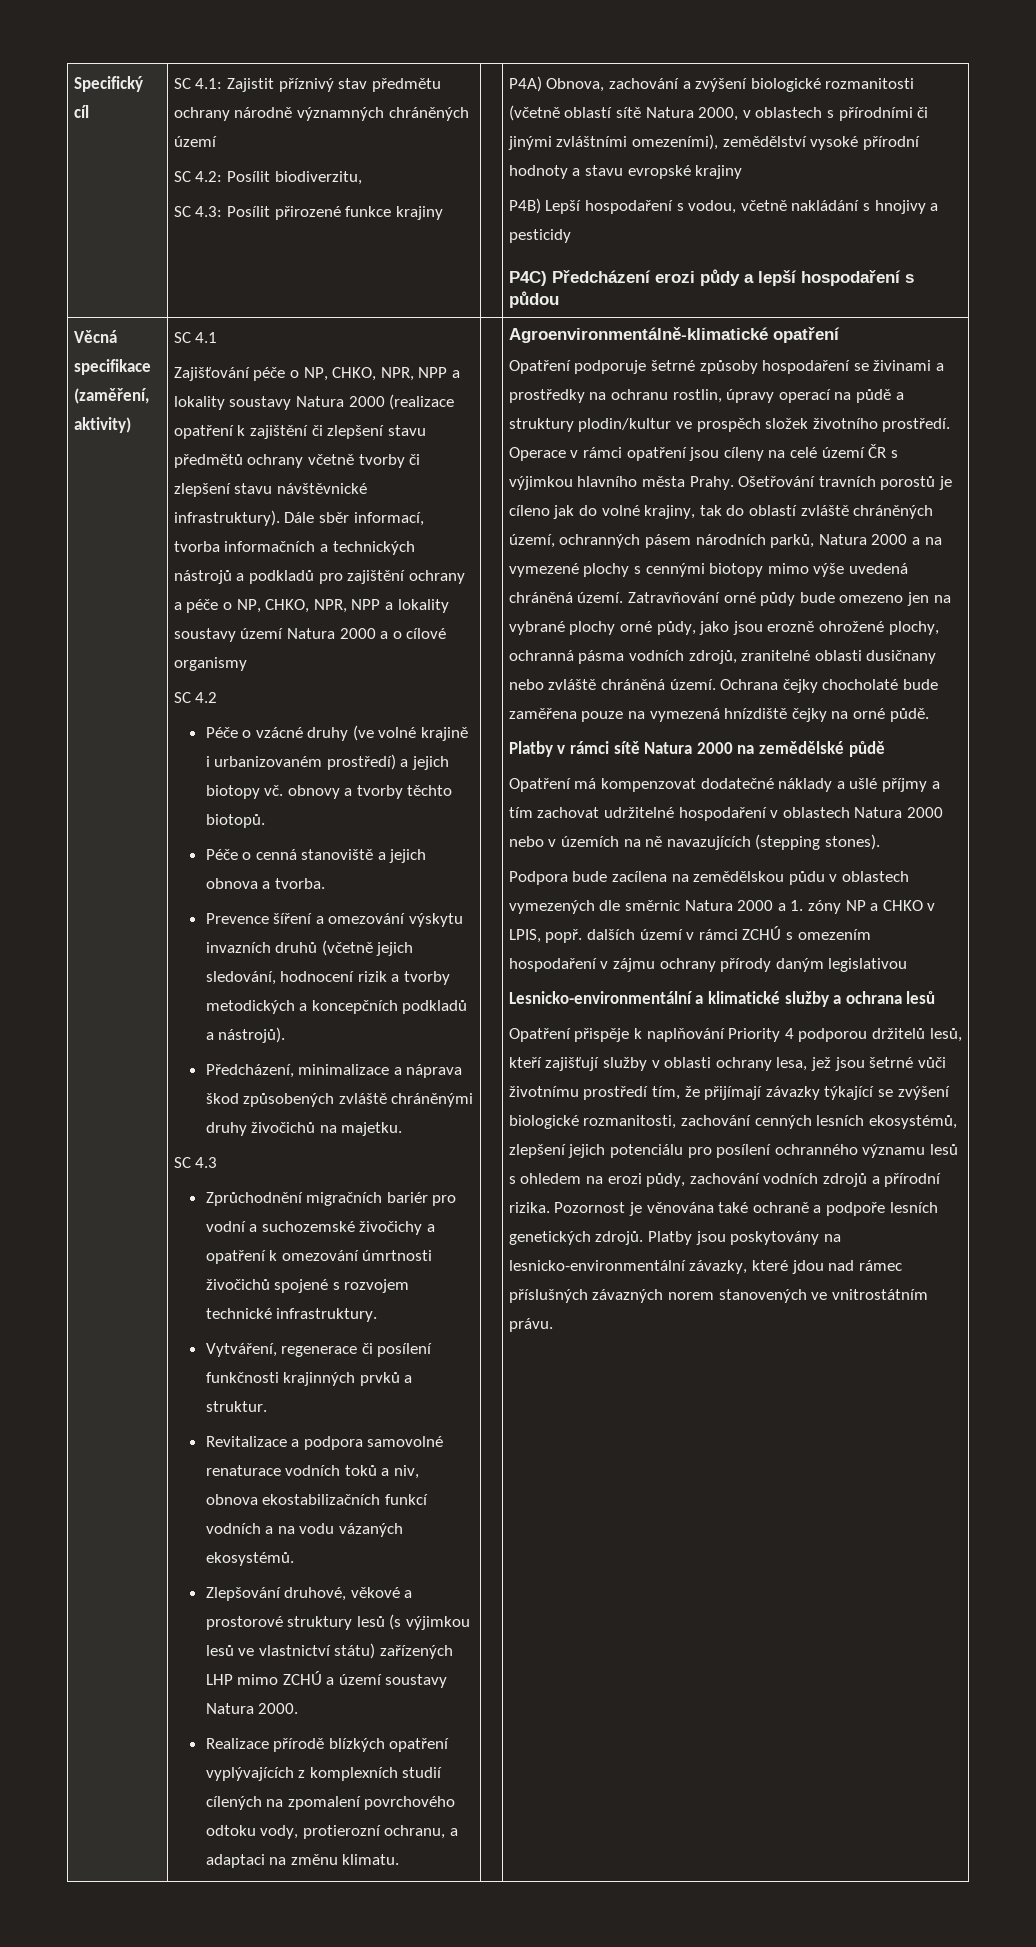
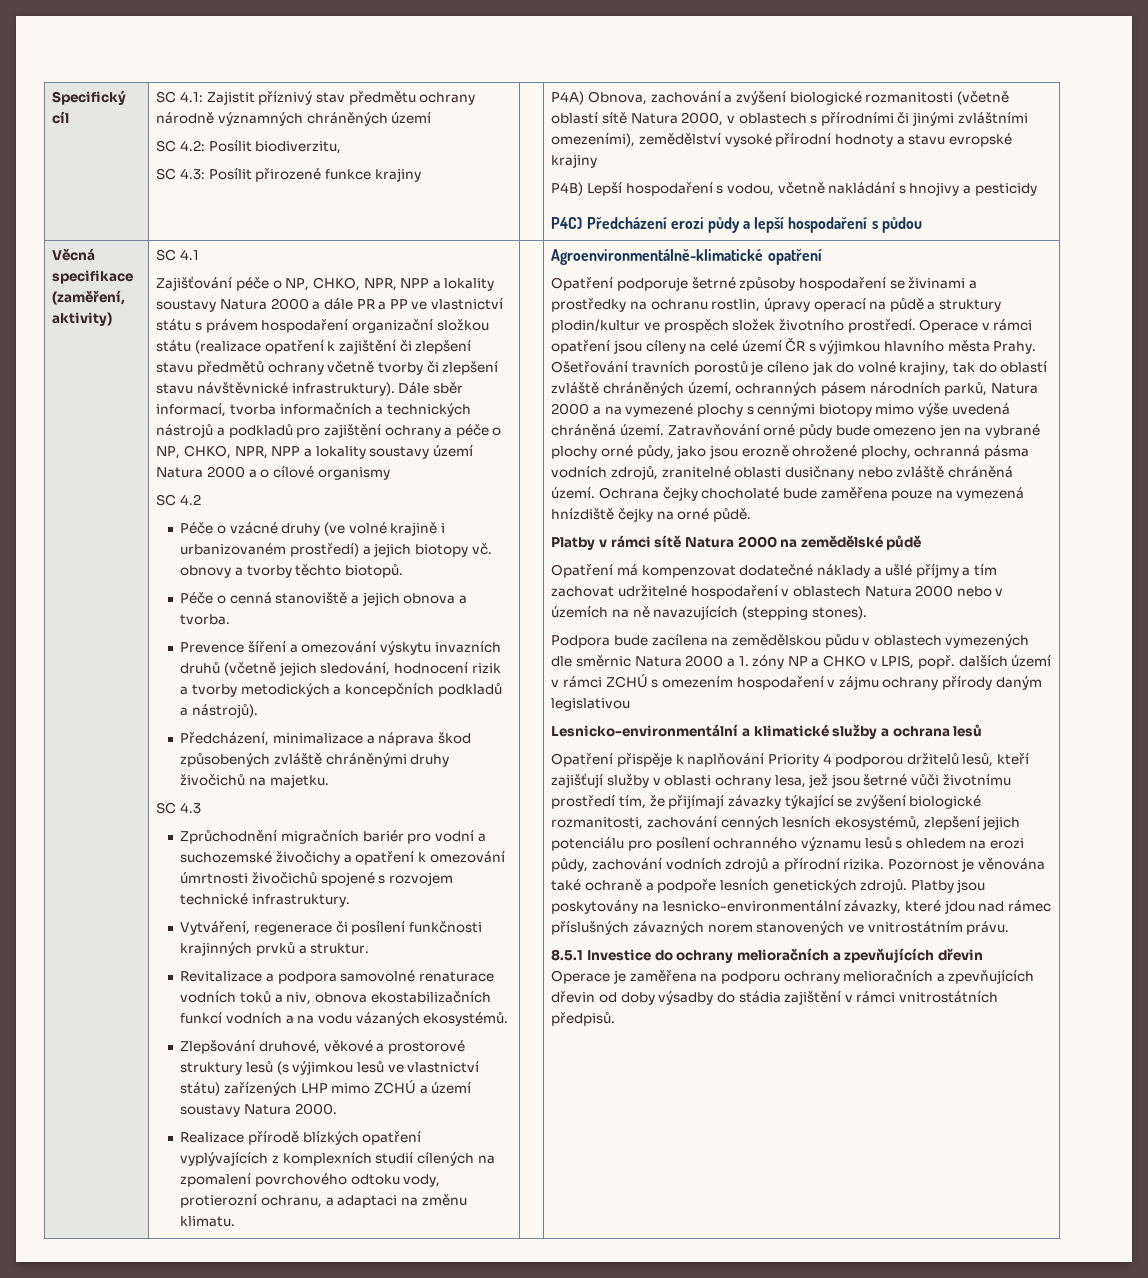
- Zajišťování péče o NP, CHKO, NPR, NPP a lokality soustavy Natura 2000 (realizace opatření k zajištění či zlepšení stavu předmětů ochrany včetně tvorby či zlepšení stavu návštěvnické infrastruktury).
+ Zajišťování péče o NP, CHKO, NPR, NPP a lokality soustavy Natura 2000 a dále PR a PP ve vlastnictví státu s právem hospodaření organizační složkou státu (realizace opatření k zajištění či zlepšení stavu předmětů ochrany včetně tvorby či zlepšení stavu návštěvnické infrastruktury).
+ 8.5.1 Investice do ochrany melioračních a zpevňujících dřevin
+ Operace je zaměřena na podporu ochrany melioračních a zpevňujících dřevin od doby výsadby do stádia zajištění v rámci vnitrostátních předpisů.

